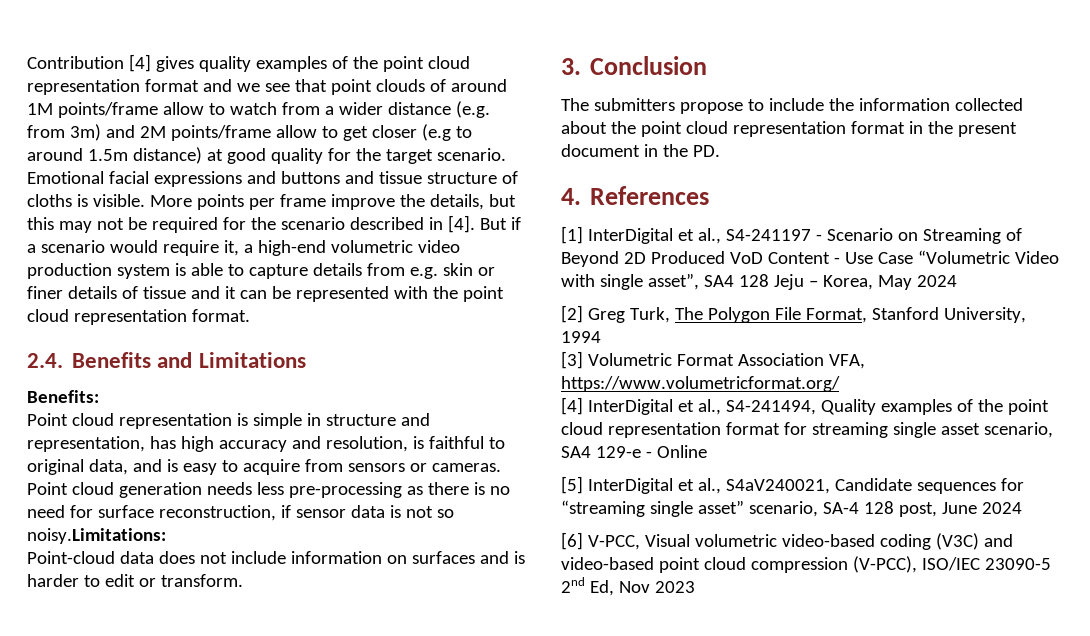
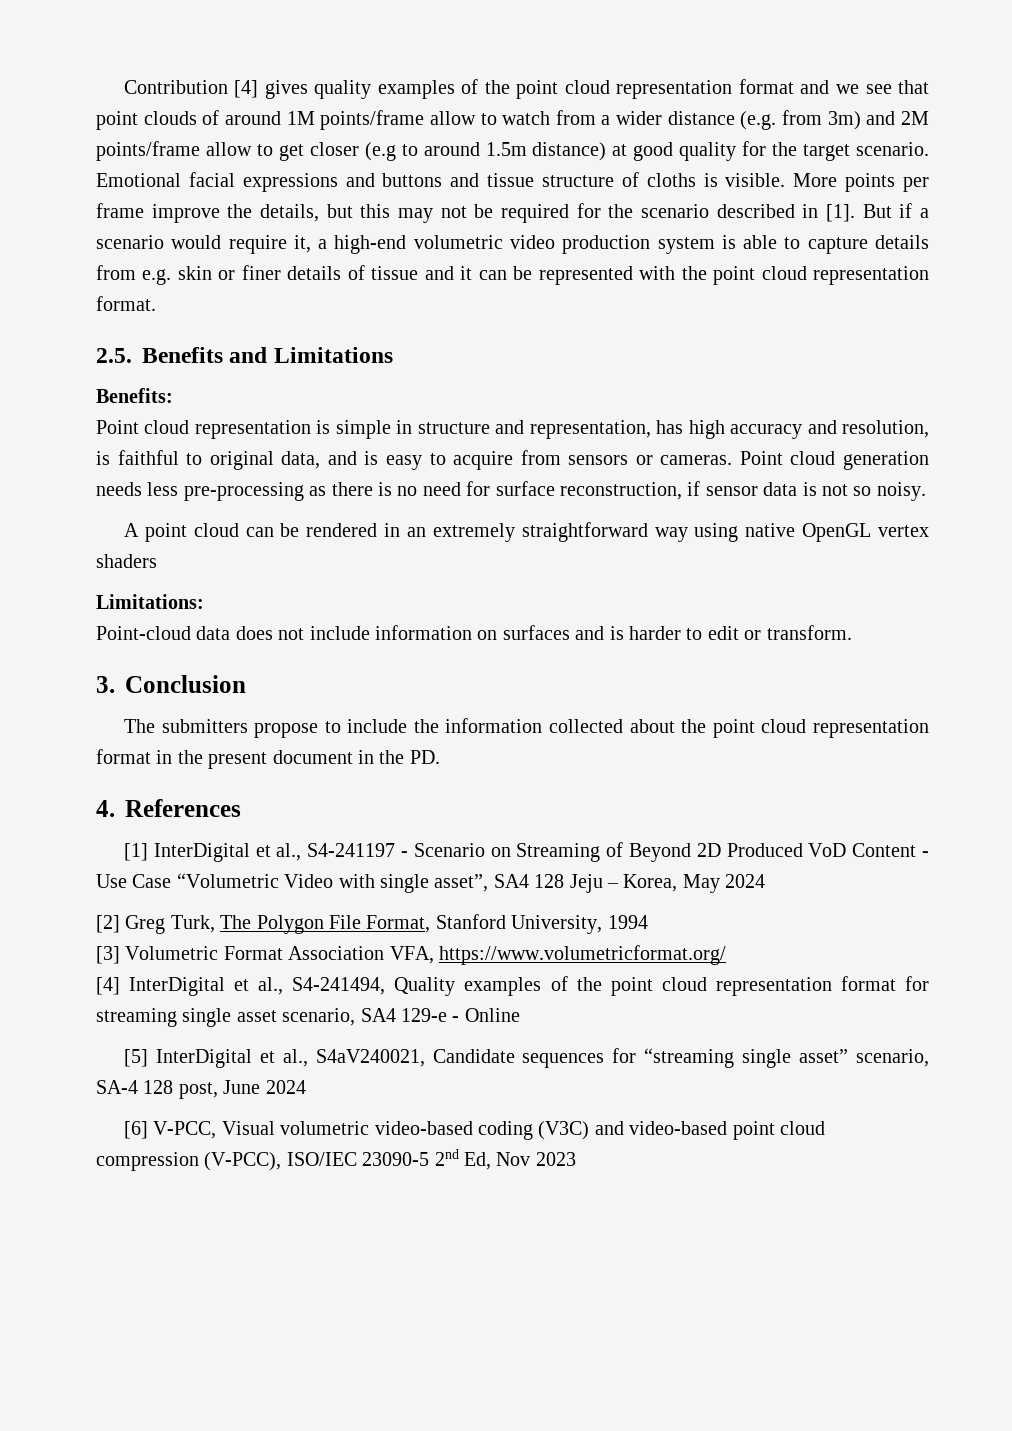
- More points per frame improve the details, but this may not be required for the scenario described in [4].
+ More points per frame improve the details, but this may not be required for the scenario described in [1].
- 2.4. Benefits and Limitations
+ 2.5. Benefits and Limitations
- Point cloud generation needs less pre-processing as there is no need for surface reconstruction, if sensor data is not so noisy.Limitations:
+ Point cloud generation needs less pre-processing as there is no need for surface reconstruction, if sensor data is not so noisy.
+ A point cloud can be rendered in an extremely straightforward way using native OpenGL vertex shaders
+ Limitations:

